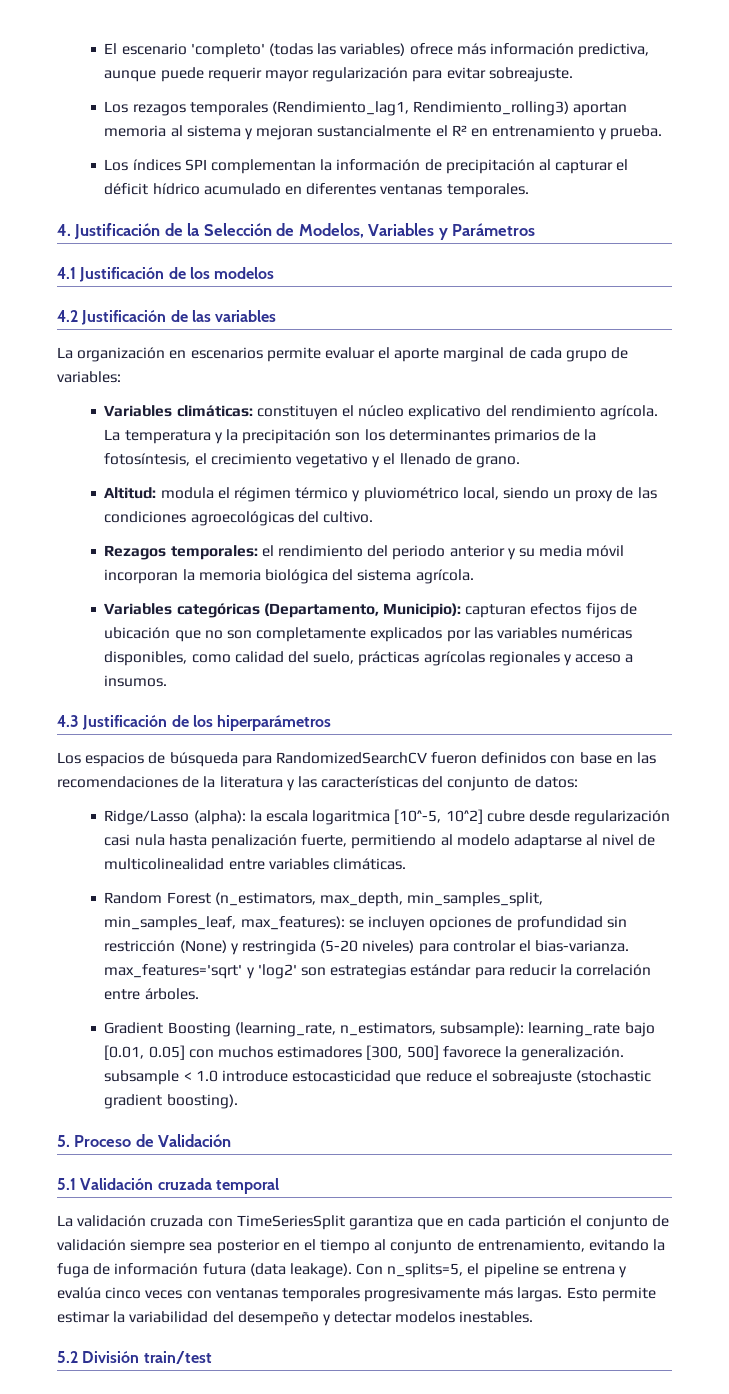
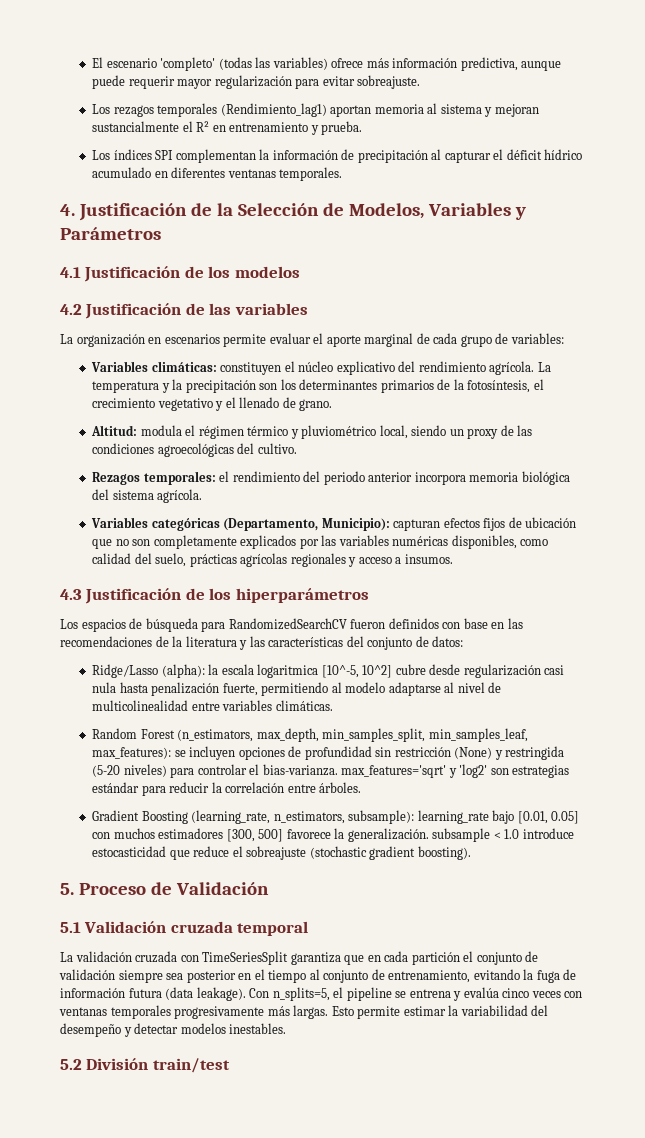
- Los rezagos temporales (Rendimiento_lag1, Rendimiento_rolling3) aportan memoria al sistema y mejoran sustancialmente el R² en entrenamiento y prueba.
+ Los rezagos temporales (Rendimiento_lag1) aportan memoria al sistema y mejoran sustancialmente el R² en entrenamiento y prueba.
- Rezagos temporales: el rendimiento del periodo anterior y su media móvil incorporan la memoria biológica del sistema agrícola.
+ Rezagos temporales: el rendimiento del periodo anterior incorpora memoria biológica del sistema agrícola.

